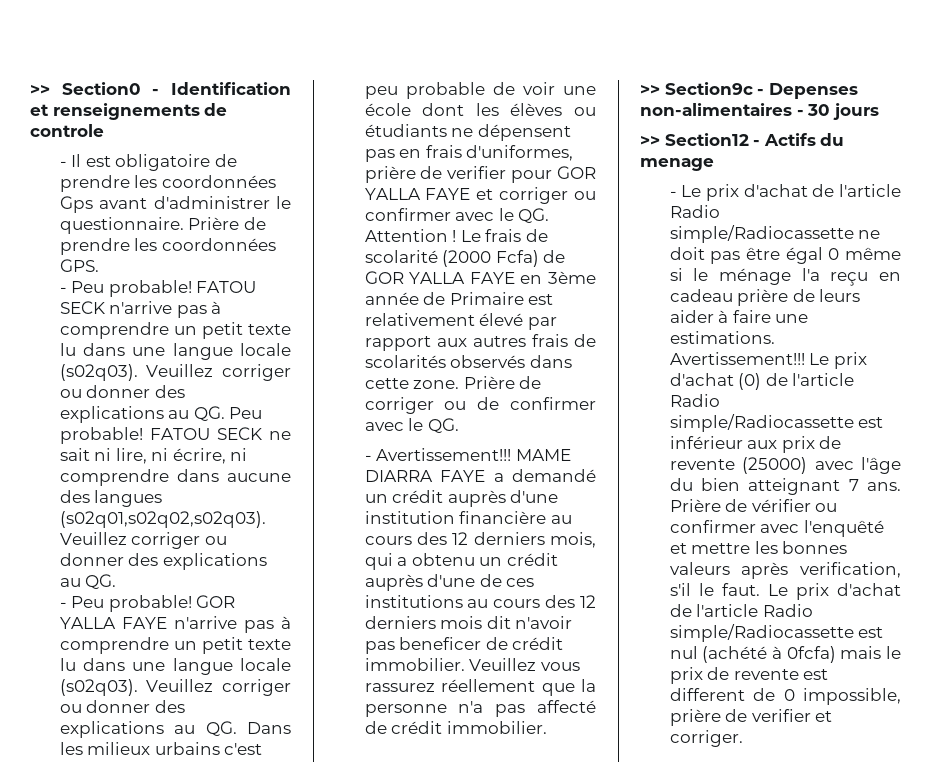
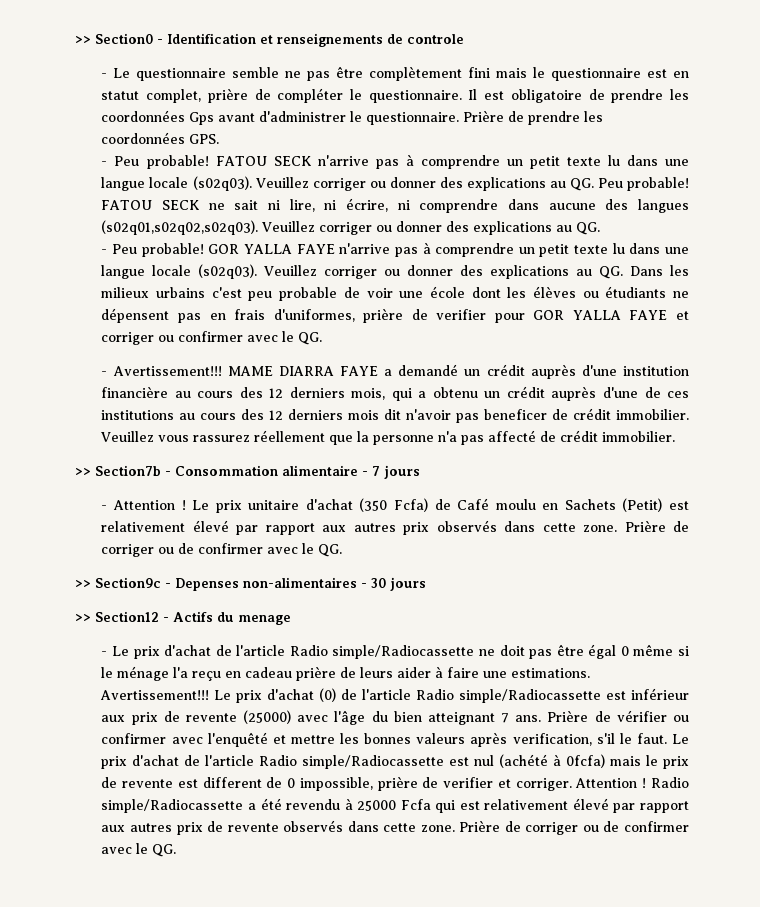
- - Il est obligatoire de prendre les coordonnées Gps avant d'administrer le questionnaire.
+ - Le questionnaire semble ne pas être complètement fini mais le questionnaire est en statut complet, prière de compléter le questionnaire. Il est obligatoire de prendre les coordonnées Gps avant d'administrer le questionnaire.
- Veuillez corriger ou donner des explications au QG. Dans les milieux urbains c'est peu probable de voir une école dont les élèves ou étudiants ne dépensent pas en frais d'uniformes, prière de verifier pour GOR YALLA FAYE et corriger ou confirmer avec le QG. Attention ! Le frais de scolarité (2000 Fcfa) de GOR YALLA FAYE en 3ème année de Primaire est relativement élevé par rapport aux autres frais de scolarités observés dans cette zone. Prière de corriger ou de confirmer avec le QG.
+ Veuillez corriger ou donner des explications au QG. Dans les milieux urbains c'est peu probable de voir une école dont les élèves ou étudiants ne dépensent pas en frais d'uniformes, prière de verifier pour GOR YALLA FAYE et corriger ou confirmer avec le QG.
+ >> Section7b - Consommation alimentaire - 7 jours
+ - Attention ! Le prix unitaire d'achat (350 Fcfa) de Café moulu en Sachets (Petit) est relativement élevé par rapport aux autres prix observés dans cette zone. Prière de corriger ou de confirmer avec le QG.
+ Attention ! Radio simple/Radiocassette a été revendu à 25000 Fcfa qui est relativement élevé par rapport aux autres prix de revente observés dans cette zone. Prière de corriger ou de confirmer avec le QG.

